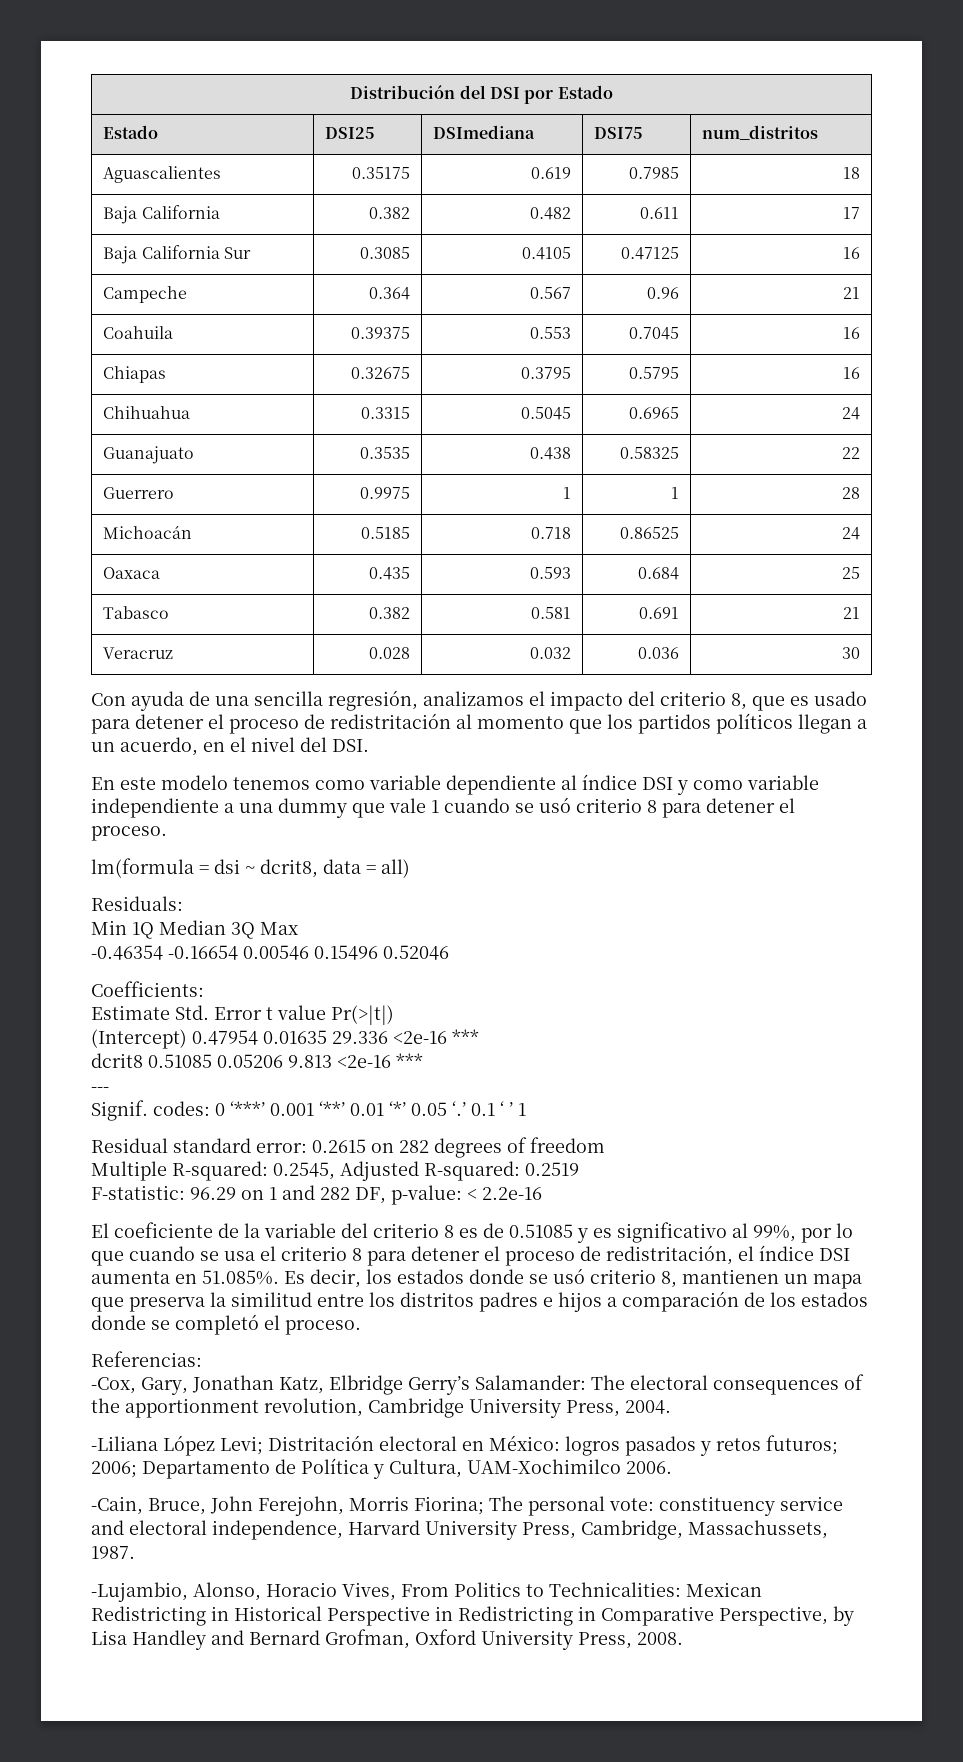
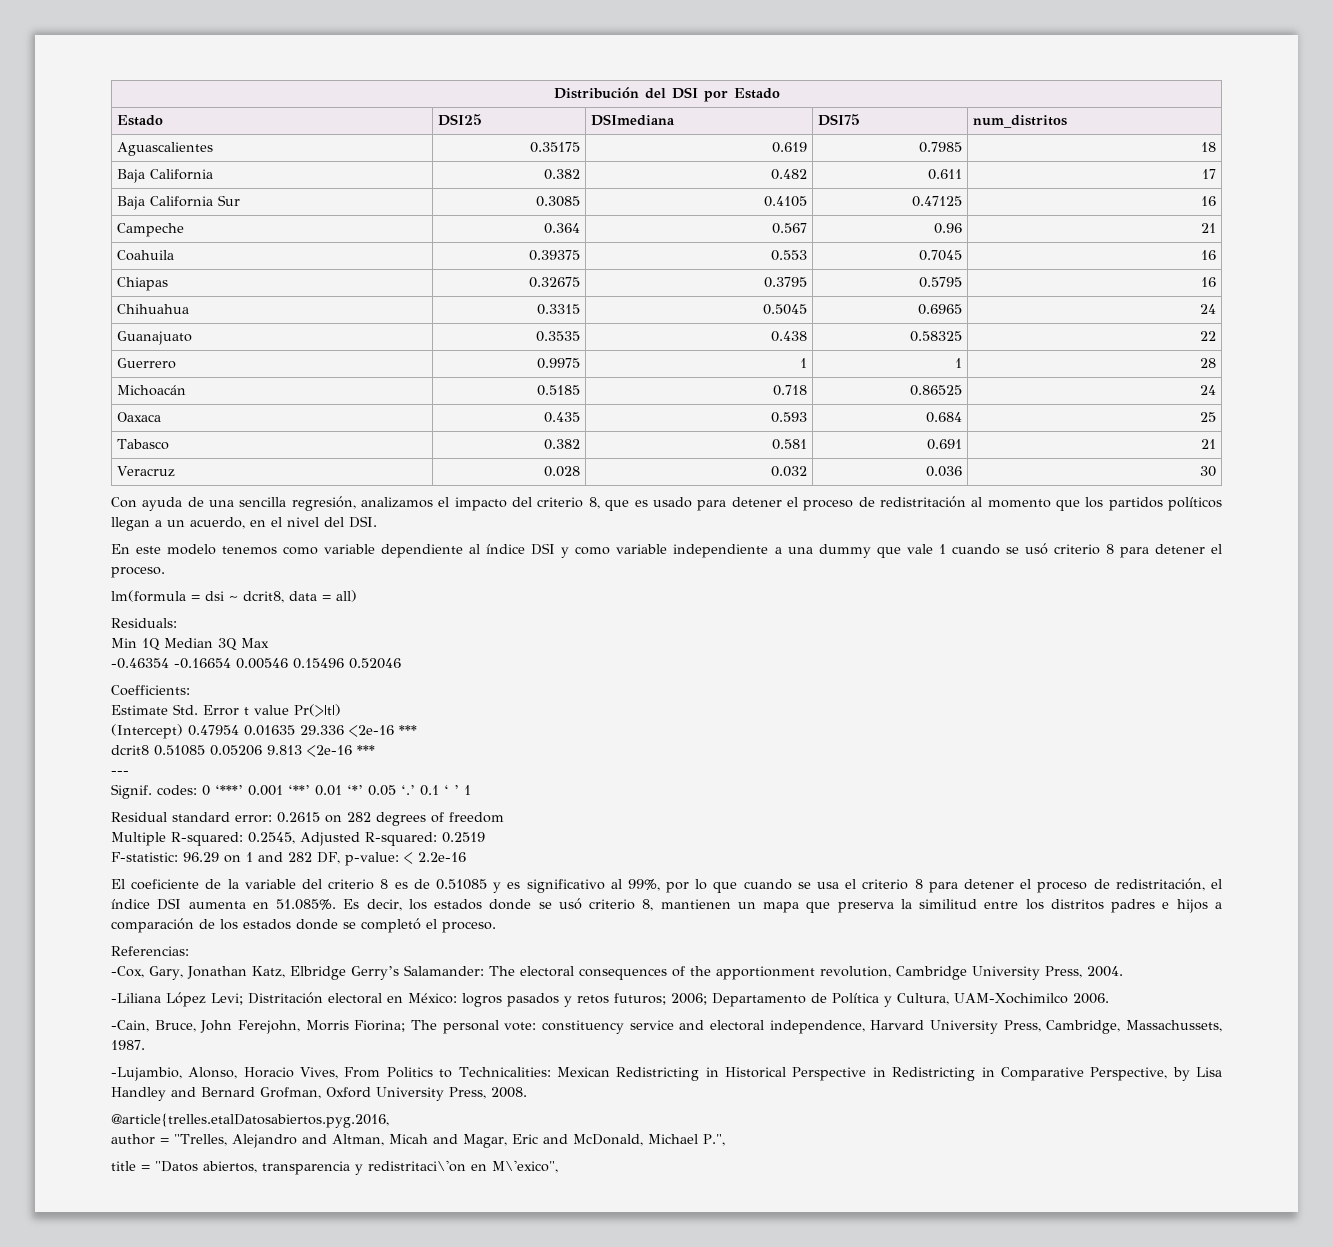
+ @article{trelles.etalDatosabiertos.pyg.2016,
+ author = "Trelles, Alejandro and Altman, Micah and Magar, Eric and McDonald, Michael P.",
+ title = "Datos abiertos, transparencia y redistritaci\'on en M\'exico",

